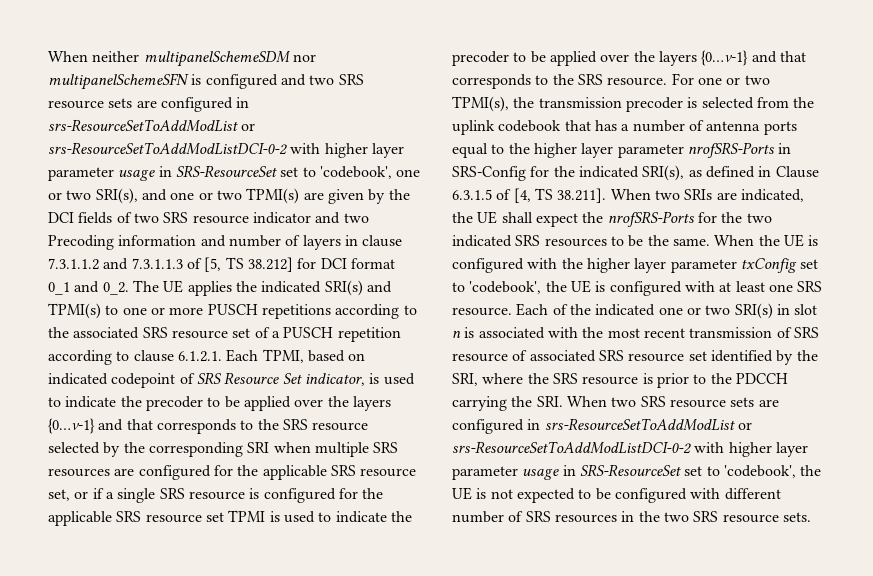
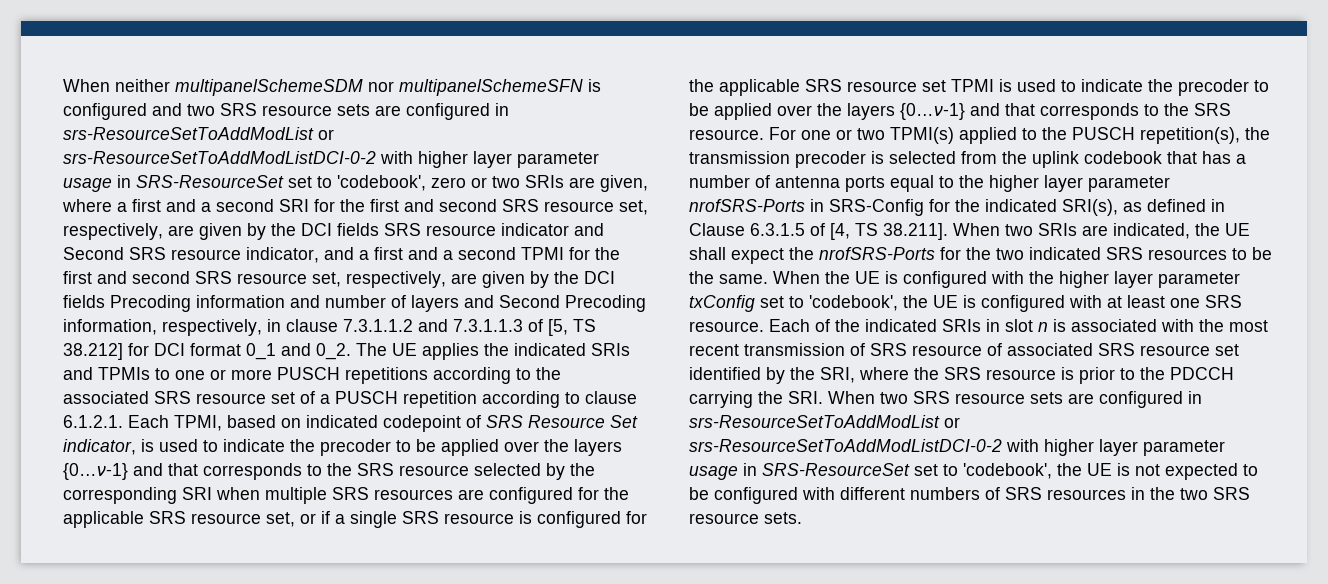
- When neither multipanelSchemeSDM nor multipanelSchemeSFN is configured and two SRS resource sets are configured in srs-ResourceSetToAddModList or srs-ResourceSetToAddModListDCI-0-2 with higher layer parameter usage in SRS-ResourceSet set to 'codebook', one or two SRI(s), and one or two TPMI(s) are given by the DCI fields of two SRS resource indicator and two Precoding information and number of layers in clause 7.3.1.1.2 and 7.3.1.1.3 of [5, TS 38.212] for DCI format 0_1 and 0_2.
+ When neither multipanelSchemeSDM nor multipanelSchemeSFN is configured and two SRS resource sets are configured in srs-ResourceSetToAddModList or srs-ResourceSetToAddModListDCI-0-2 with higher layer parameter usage in SRS-ResourceSet set to 'codebook', zero or two SRIs are given, where a first and a second SRI for the first and second SRS resource set, respectively, are given by the DCI fields SRS resource indicator and Second SRS resource indicator, and a first and a second TPMI for the first and second SRS resource set, respectively, are given by the DCI fields Precoding information and number of layers and Second Precoding information, respectively, in clause 7.3.1.1.2 and 7.3.1.1.3 of [5, TS 38.212] for DCI format 0_1 and 0_2.
- The UE applies the indicated SRI(s) and TPMI(s) to one or more PUSCH repetitions according to the associated SRS resource set of a PUSCH repetition according to clause 6.1.2.1. Each TPMI, based on indicated codepoint of SRS Resource Set indicator, is used to indicate the precoder to be applied over the layers {0…ν-1} and that corresponds to the SRS resource selected by the corresponding SRI when multiple SRS resources are configured for the applicable SRS resource set, or if a single SRS resource is configured for the applicable SRS resource set TPMI is used to indicate the precoder to be applied over the layers {0…ν-1} and that corresponds to the SRS resource.
+ The UE applies the indicated SRIs and TPMIs to one or more PUSCH repetitions according to the associated SRS resource set of a PUSCH repetition according to clause 6.1.2.1. Each TPMI, based on indicated codepoint of SRS Resource Set indicator, is used to indicate the precoder to be applied over the layers {0…ν-1} and that corresponds to the SRS resource selected by the corresponding SRI when multiple SRS resources are configured for the applicable SRS resource set, or if a single SRS resource is configured for the applicable SRS resource set TPMI is used to indicate the precoder to be applied over the layers {0…ν-1} and that corresponds to the SRS resource.
- For one or two TPMI(s), the transmission precoder is selected from the uplink codebook that has a number of antenna ports equal to the higher layer parameter nrofSRS-Ports in SRS-Config for the indicated SRI(s), as defined in Clause 6.3.1.5 of [4, TS 38.211]. When two SRIs are indicated, the UE shall expect the nrofSRS-Ports for the two indicated SRS resources to be the same.
+ For one or two TPMI(s) applied to the PUSCH repetition(s), the transmission precoder is selected from the uplink codebook that has a number of antenna ports equal to the higher layer parameter nrofSRS-Ports in SRS-Config for the indicated SRI(s), as defined in Clause 6.3.1.5 of [4, TS 38.211]. When two SRIs are indicated, the UE shall expect the nrofSRS-Ports for the two indicated SRS resources to be the same.
- Each of the indicated one or two SRI(s) in slot n is associated with the most recent transmission of SRS resource of associated SRS resource set identified by the SRI, where the SRS resource is prior to the PDCCH carrying the SRI. When two SRS resource sets are configured in srs-ResourceSetToAddModList or srs-ResourceSetToAddModListDCI-0-2 with higher layer parameter usage in SRS-ResourceSet set to 'codebook', the UE is not expected to be configured with different number of SRS resources in the two SRS resource sets.
+ Each of the indicated SRIs in slot n is associated with the most recent transmission of SRS resource of associated SRS resource set identified by the SRI, where the SRS resource is prior to the PDCCH carrying the SRI. When two SRS resource sets are configured in srs-ResourceSetToAddModList or srs-ResourceSetToAddModListDCI-0-2 with higher layer parameter usage in SRS-ResourceSet set to 'codebook', the UE is not expected to be configured with different numbers of SRS resources in the two SRS resource sets.

